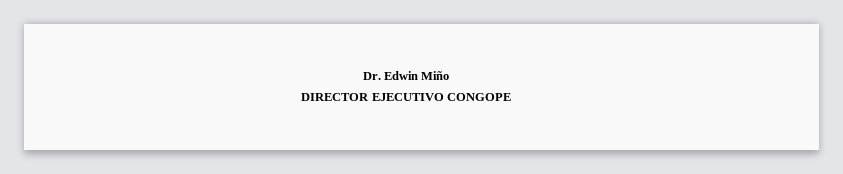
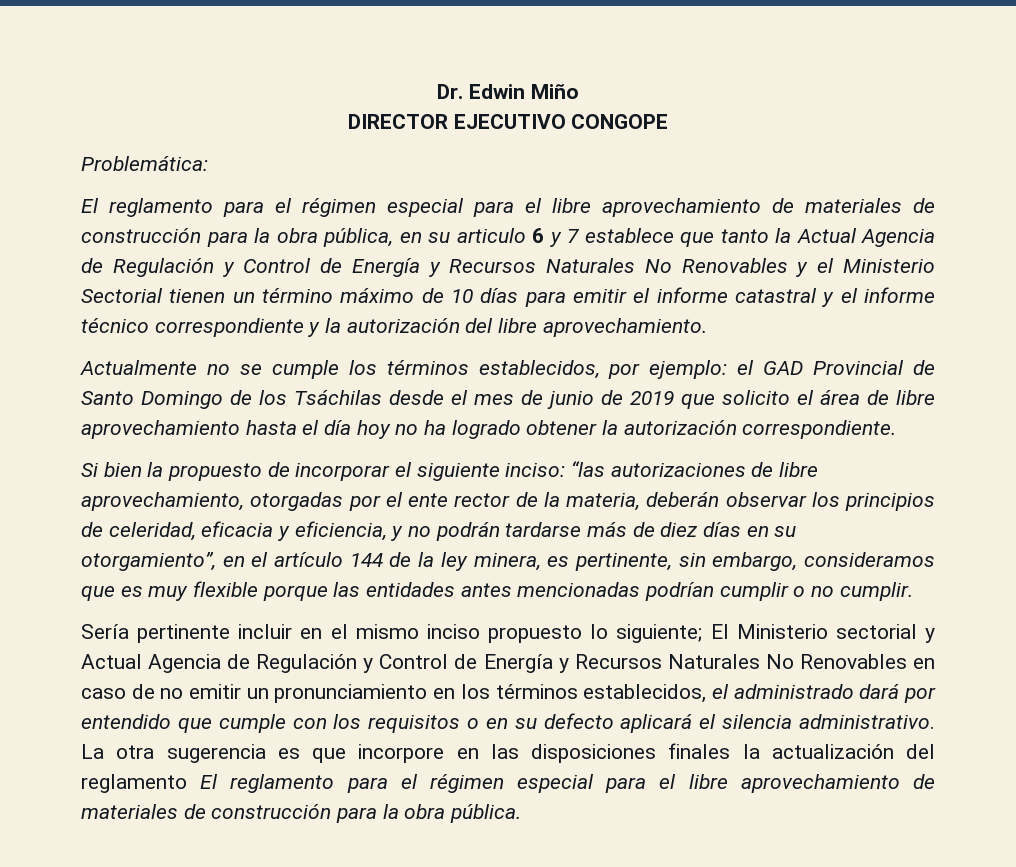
+ Problemática:
+ El reglamento para el régimen especial para el libre aprovechamiento de materiales de construcción para la obra pública, en su articulo 6 y 7 establece que tanto la Actual Agencia de Regulación y Control de Energía y Recursos Naturales No Renovables y el Ministerio Sectorial tienen un término máximo de 10 días para emitir el informe catastral y el informe técnico correspondiente y la autorización del libre aprovechamiento.
+ Actualmente no se cumple los términos establecidos, por ejemplo: el GAD Provincial de Santo Domingo de los Tsáchilas desde el mes de junio de 2019 que solicito el área de libre aprovechamiento hasta el día hoy no ha logrado obtener la autorización correspondiente.
+ Si bien la propuesto de incorporar el siguiente inciso: “las autorizaciones de libre aprovechamiento, otorgadas por el ente rector de la materia, deberán observar los principios de celeridad, eficacia y eficiencia, y no podrán tardarse más de diez días en su otorgamiento”, en el artículo 144 de la ley minera, es pertinente, sin embargo, consideramos que es muy flexible porque las entidades antes mencionadas podrían cumplir o no cumplir.
+ Sería pertinente incluir en el mismo inciso propuesto lo siguiente; El Ministerio sectorial y Actual Agencia de Regulación y Control de Energía y Recursos Naturales No Renovables en caso de no emitir un pronunciamiento en los términos establecidos, el administrado dará por entendido que cumple con los requisitos o en su defecto aplicará el silencia administrativo. La otra sugerencia es que incorpore en las disposiciones finales la actualización del reglamento El reglamento para el régimen especial para el libre aprovechamiento de materiales de construcción para la obra pública.

